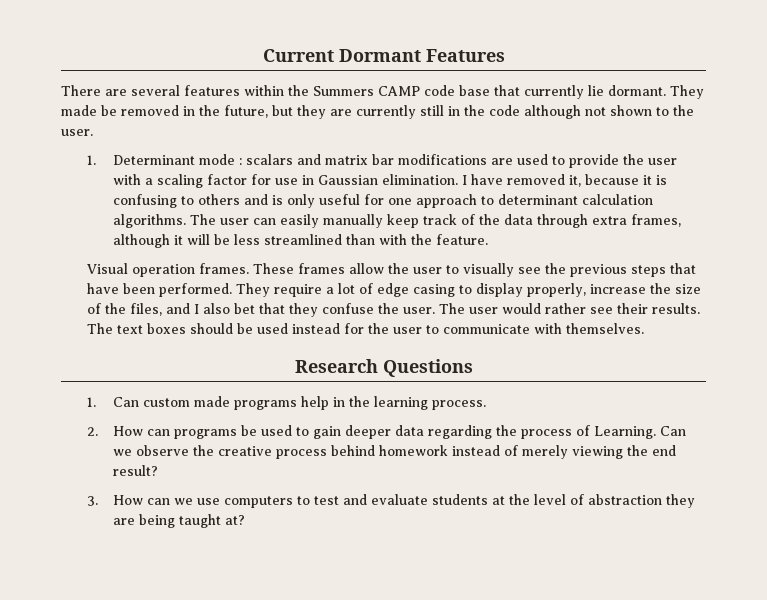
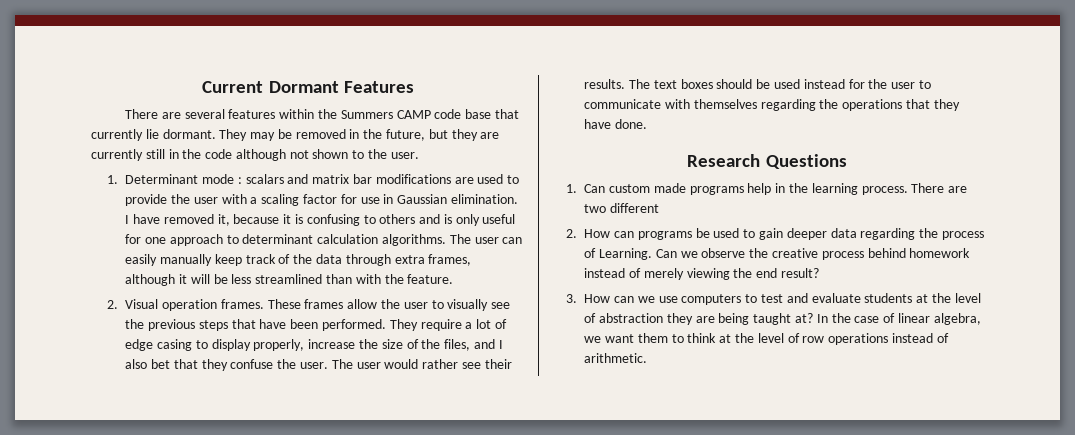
- They made be removed in the future, but they are currently still in the code although not shown to the user.
+ They may be removed in the future, but they are currently still in the code although not shown to the user.
- Visual operation frames.
+ 2. Visual operation frames.
- The text boxes should be used instead for the user to communicate with themselves.
+ The text boxes should be used instead for the user to communicate with themselves regarding the operations that they have done.
+ There are two different
+ In the case of linear algebra, we want them to think at the level of row operations instead of arithmetic.

